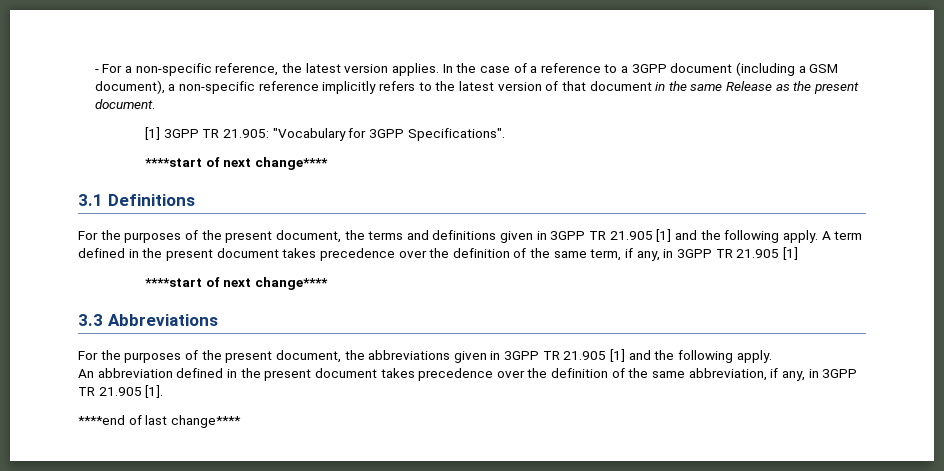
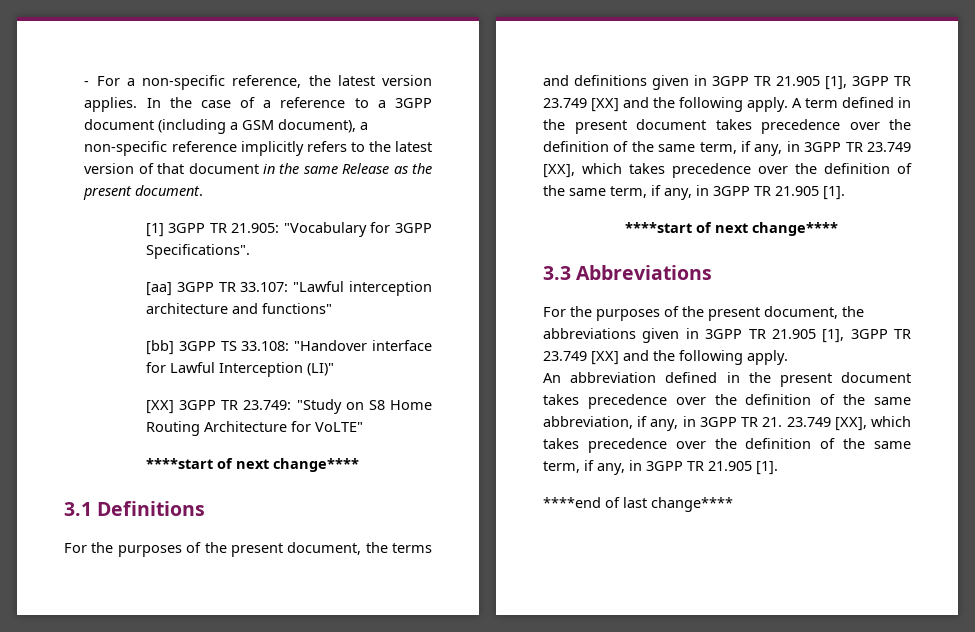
+ [aa] 3GPP TR 33.107: "Lawful interception architecture and functions"
+ [bb] 3GPP TS 33.108: "Handover interface for Lawful Interception (LI)"
+ [XX] 3GPP TR 23.749: "Study on S8 Home Routing Architecture for VoLTE"
- For the purposes of the present document, the terms and definitions given in 3GPP TR 21.905 [1] and the following apply.
+ For the purposes of the present document, the terms and definitions given in 3GPP TR 21.905 [1], 3GPP TR 23.749 [XX] and the following apply.
- A term defined in the present document takes precedence over the definition of the same term, if any, in 3GPP TR 21.905 [1]
+ A term defined in the present document takes precedence over the definition of the same term, if any, in 3GPP TR 23.749 [XX], which takes precedence over the definition of the same term, if any, in 3GPP TR 21.905 [1].
- For the purposes of the present document, the abbreviations given in 3GPP TR 21.905 [1] and the following apply.
+ For the purposes of the present document, the abbreviations given in 3GPP TR 21.905 [1], 3GPP TR 23.749 [XX] and the following apply.
- An abbreviation defined in the present document takes precedence over the definition of the same abbreviation, if any, in 3GPP TR 21.905 [1].
+ An abbreviation defined in the present document takes precedence over the definition of the same abbreviation, if any, in 3GPP TR 21. 23.749 [XX], which takes precedence over the definition of the same term, if any, in 3GPP TR 21.905 [1].

